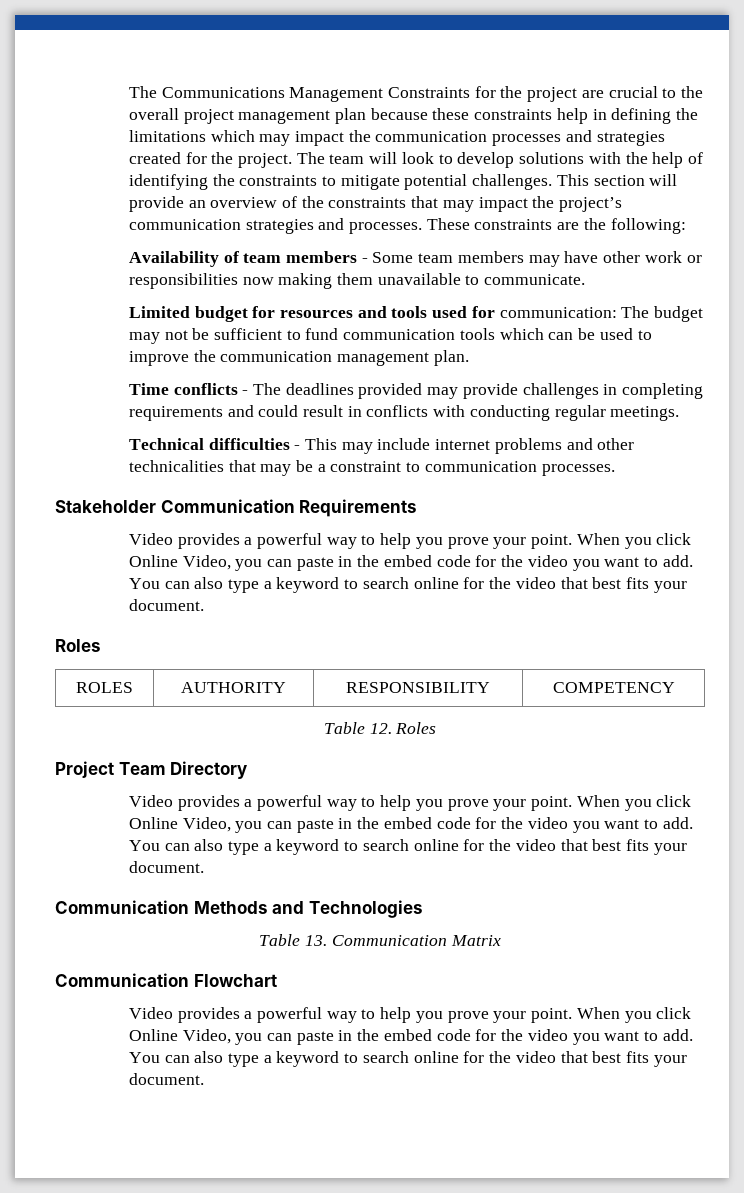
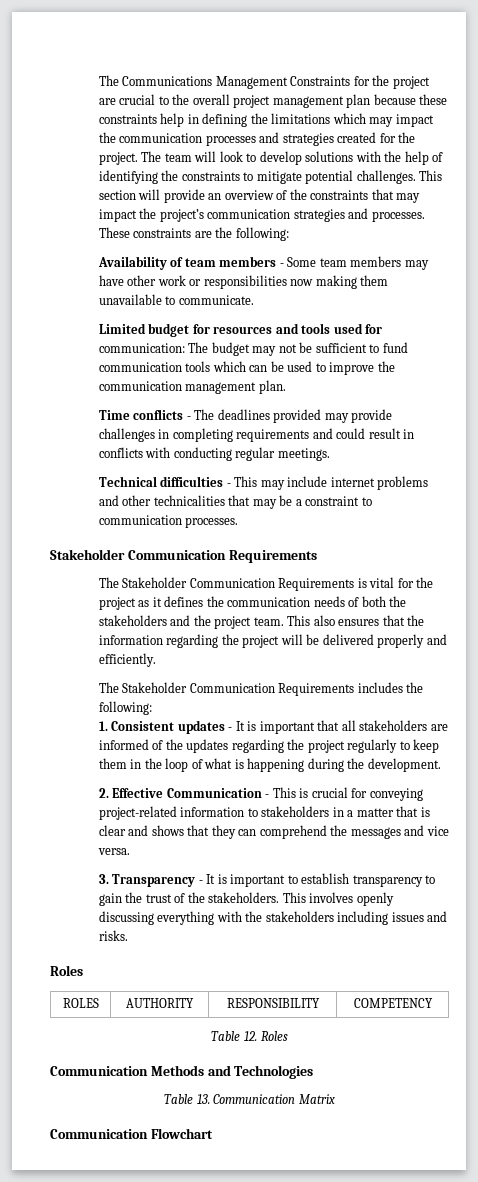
  Technical difficulties - This may include internet problems and other technicalities that may be a constraint to communication processes.
  Stakeholder Communication Requirements
- Video provides a powerful way to help you prove your point. When you click Online Video, you can paste in the embed code for the video you want to add. You can also type a keyword to search online for the video that best fits your document.
+ The Stakeholder Communication Requirements is vital for the project as it defines the communication needs of both the stakeholders and the project team. This also ensures that the information regarding the project will be delivered properly and efficiently.
+ The Stakeholder Communication Requirements includes the following:
+ 1. Consistent updates - It is important that all stakeholders are informed of the updates regarding the project regularly to keep them in the loop of what is happening during the development.
+ 2. Effective Communication - This is crucial for conveying project-related information to stakeholders in a matter that is clear and shows that they can comprehend the messages and vice versa.
+ 3. Transparency - It is important to establish transparency to gain the trust of the stakeholders. This involves openly discussing everything with the stakeholders including issues and risks.
- Project Team Directory
- Video provides a powerful way to help you prove your point. When you click Online Video, you can paste in the embed code for the video you want to add. You can also type a keyword to search online for the video that best fits your document.
  Communication Flowchart
- Video provides a powerful way to help you prove your point. When you click Online Video, you can paste in the embed code for the video you want to add. You can also type a keyword to search online for the video that best fits your document.

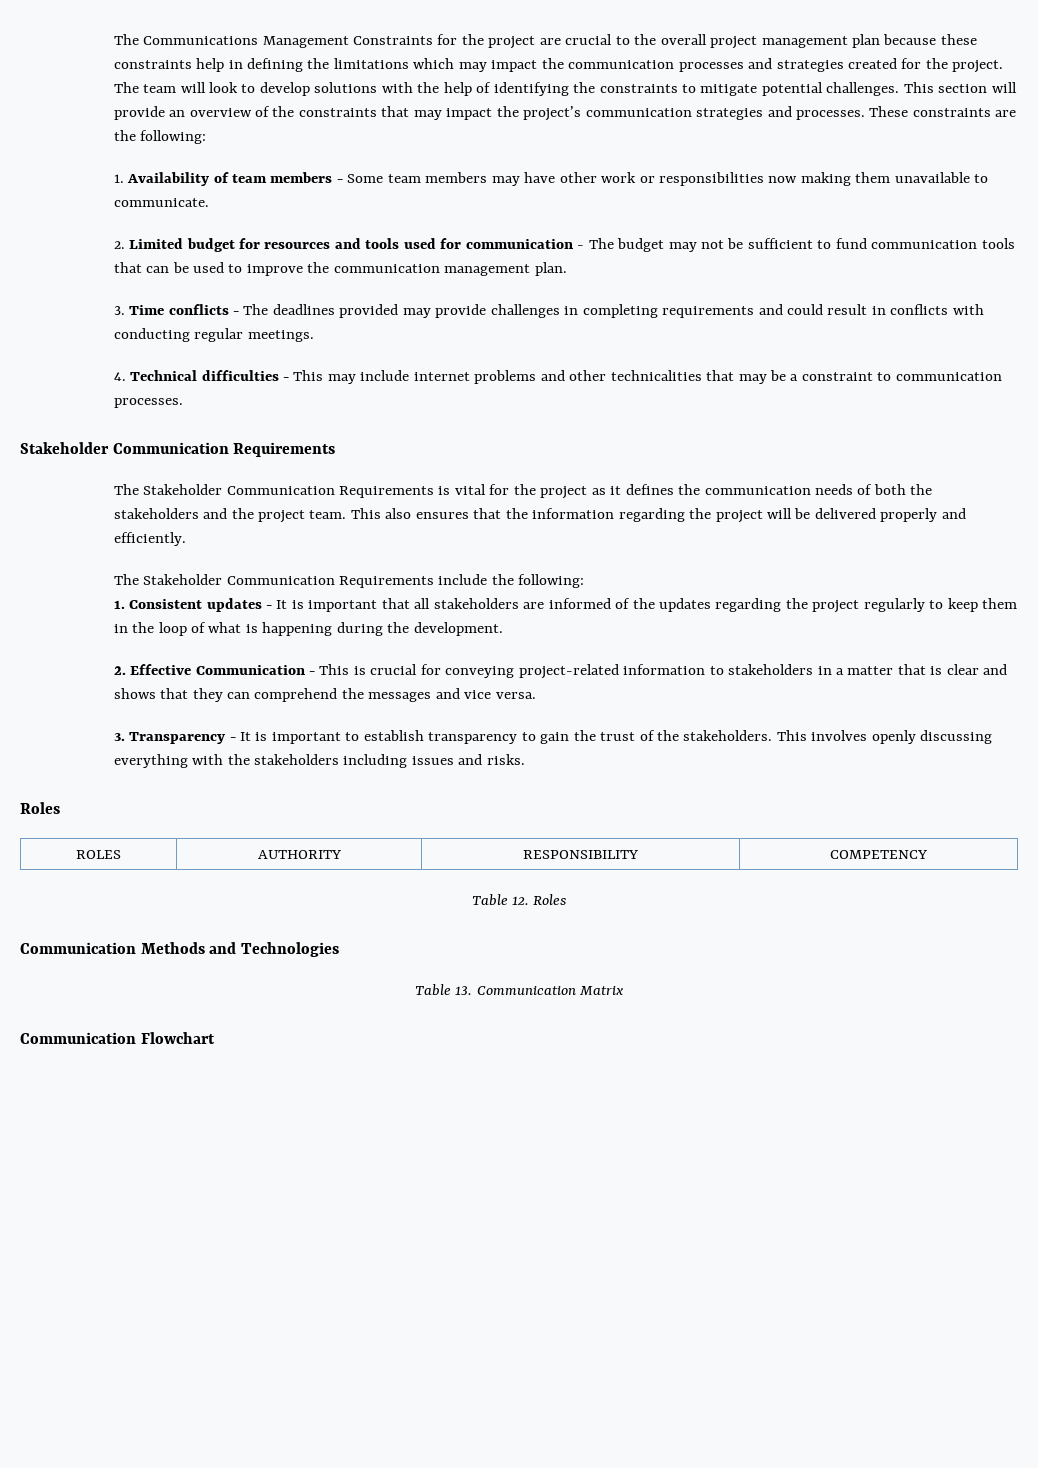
- Availability of team members - Some team members may have other work or responsibilities now making them unavailable to communicate.
+ 1. Availability of team members - Some team members may have other work or responsibilities now making them unavailable to communicate.
- Limited budget for resources and tools used for communication: The budget may not be sufficient to fund communication tools which can be used to improve the communication management plan.
+ 2. Limited budget for resources and tools used for communication - The budget may not be sufficient to fund communication tools that can be used to improve the communication management plan.
- Time conflicts - The deadlines provided may provide challenges in completing requirements and could result in conflicts with conducting regular meetings.
+ 3. Time conflicts - The deadlines provided may provide challenges in completing requirements and could result in conflicts with conducting regular meetings.
- Technical difficulties - This may include internet problems and other technicalities that may be a constraint to communication processes.
+ 4. Technical difficulties - This may include internet problems and other technicalities that may be a constraint to communication processes.
- The Stakeholder Communication Requirements includes the following:
+ The Stakeholder Communication Requirements include the following:

